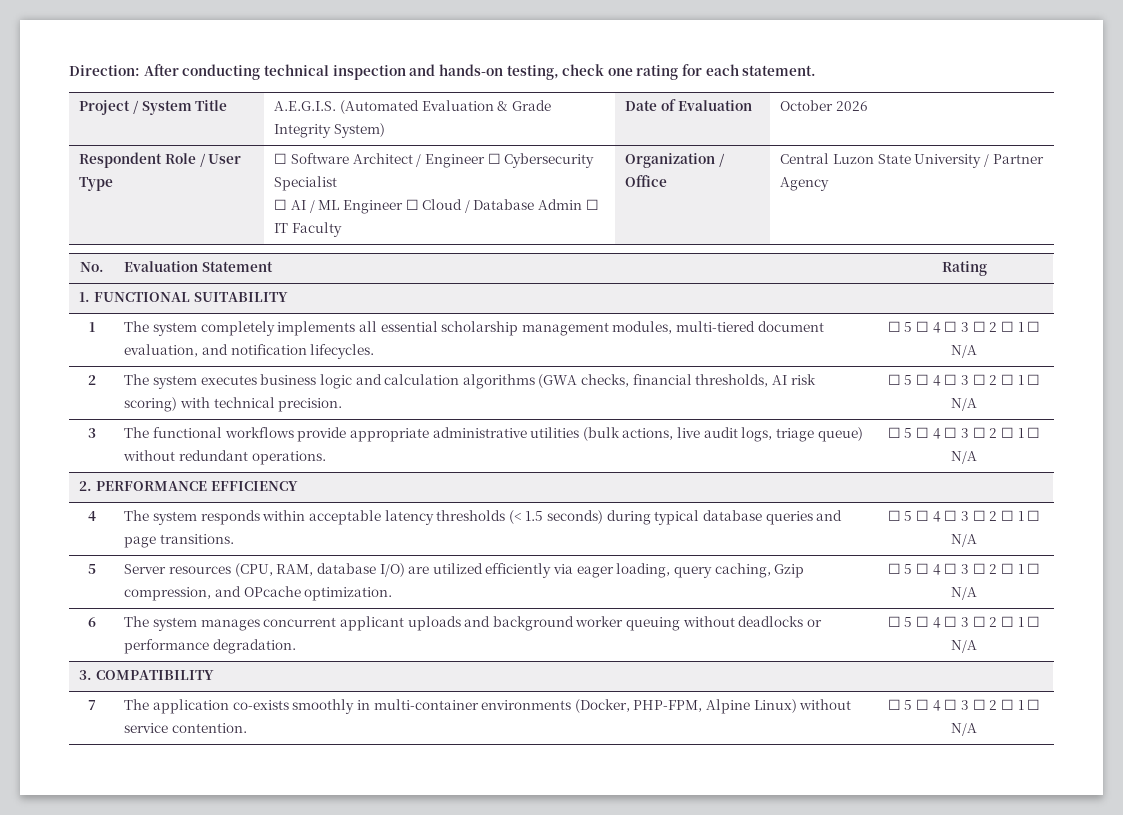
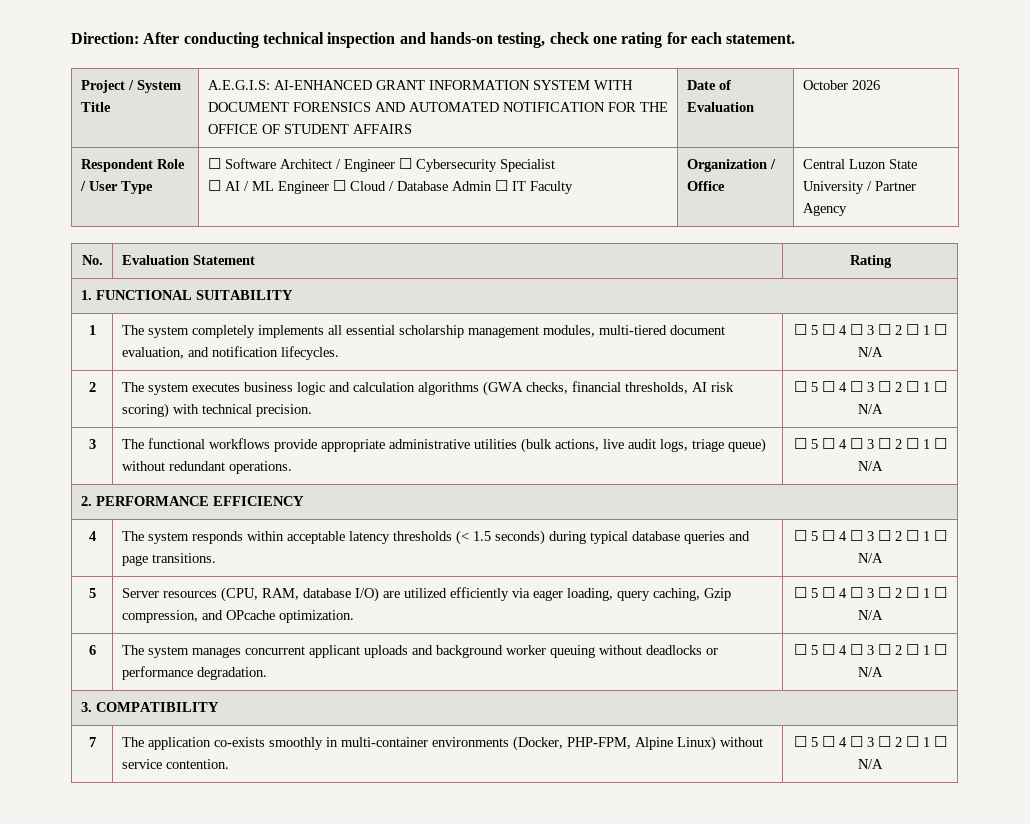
- Project / System Title | A.E.G.I.S. (Automated Evaluation & Grade Integrity System) | Date of Evaluation | October 2026
+ Project / System Title | A.E.G.I.S: AI-ENHANCED GRANT INFORMATION SYSTEM WITH DOCUMENT FORENSICS AND AUTOMATED NOTIFICATION FOR THE OFFICE OF STUDENT AFFAIRS | Date of Evaluation | October 2026

